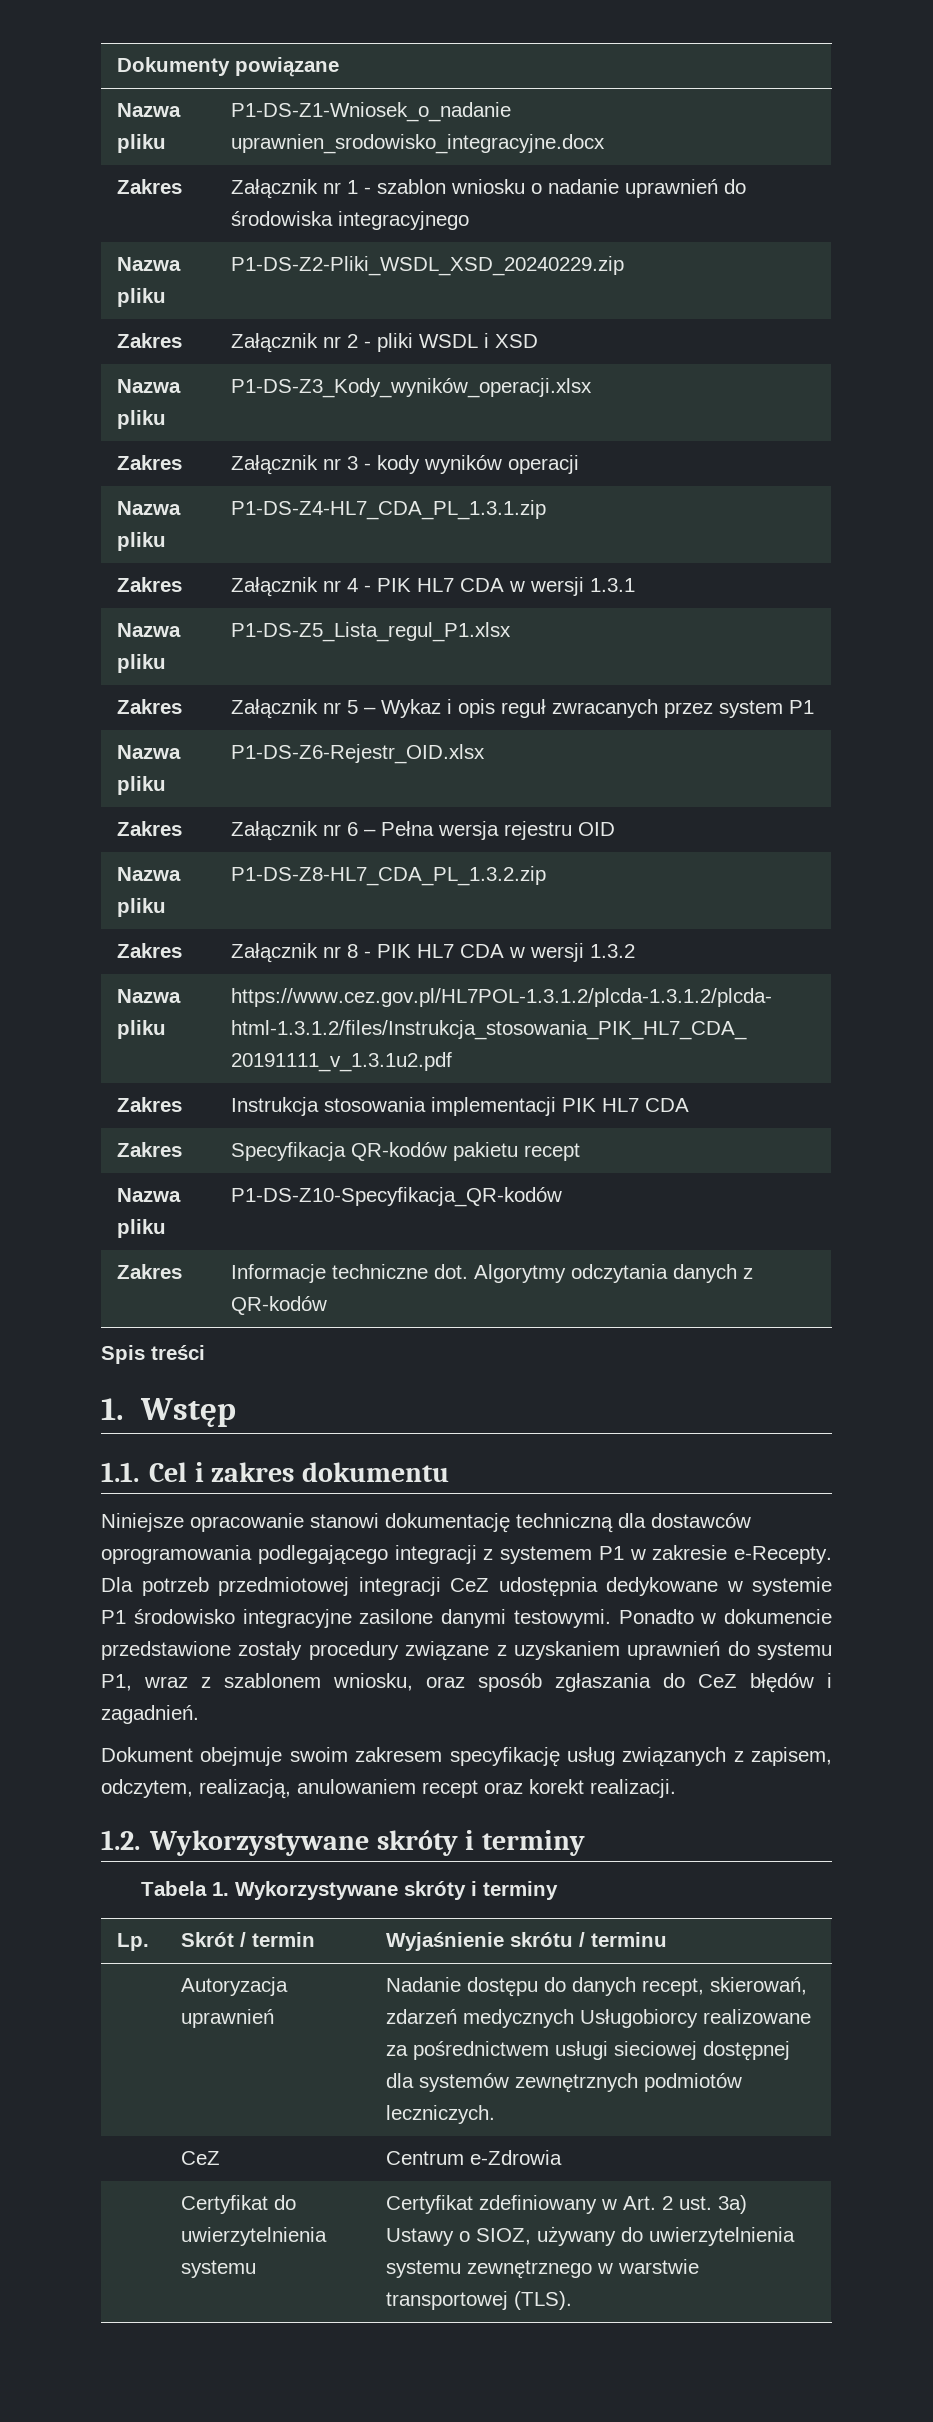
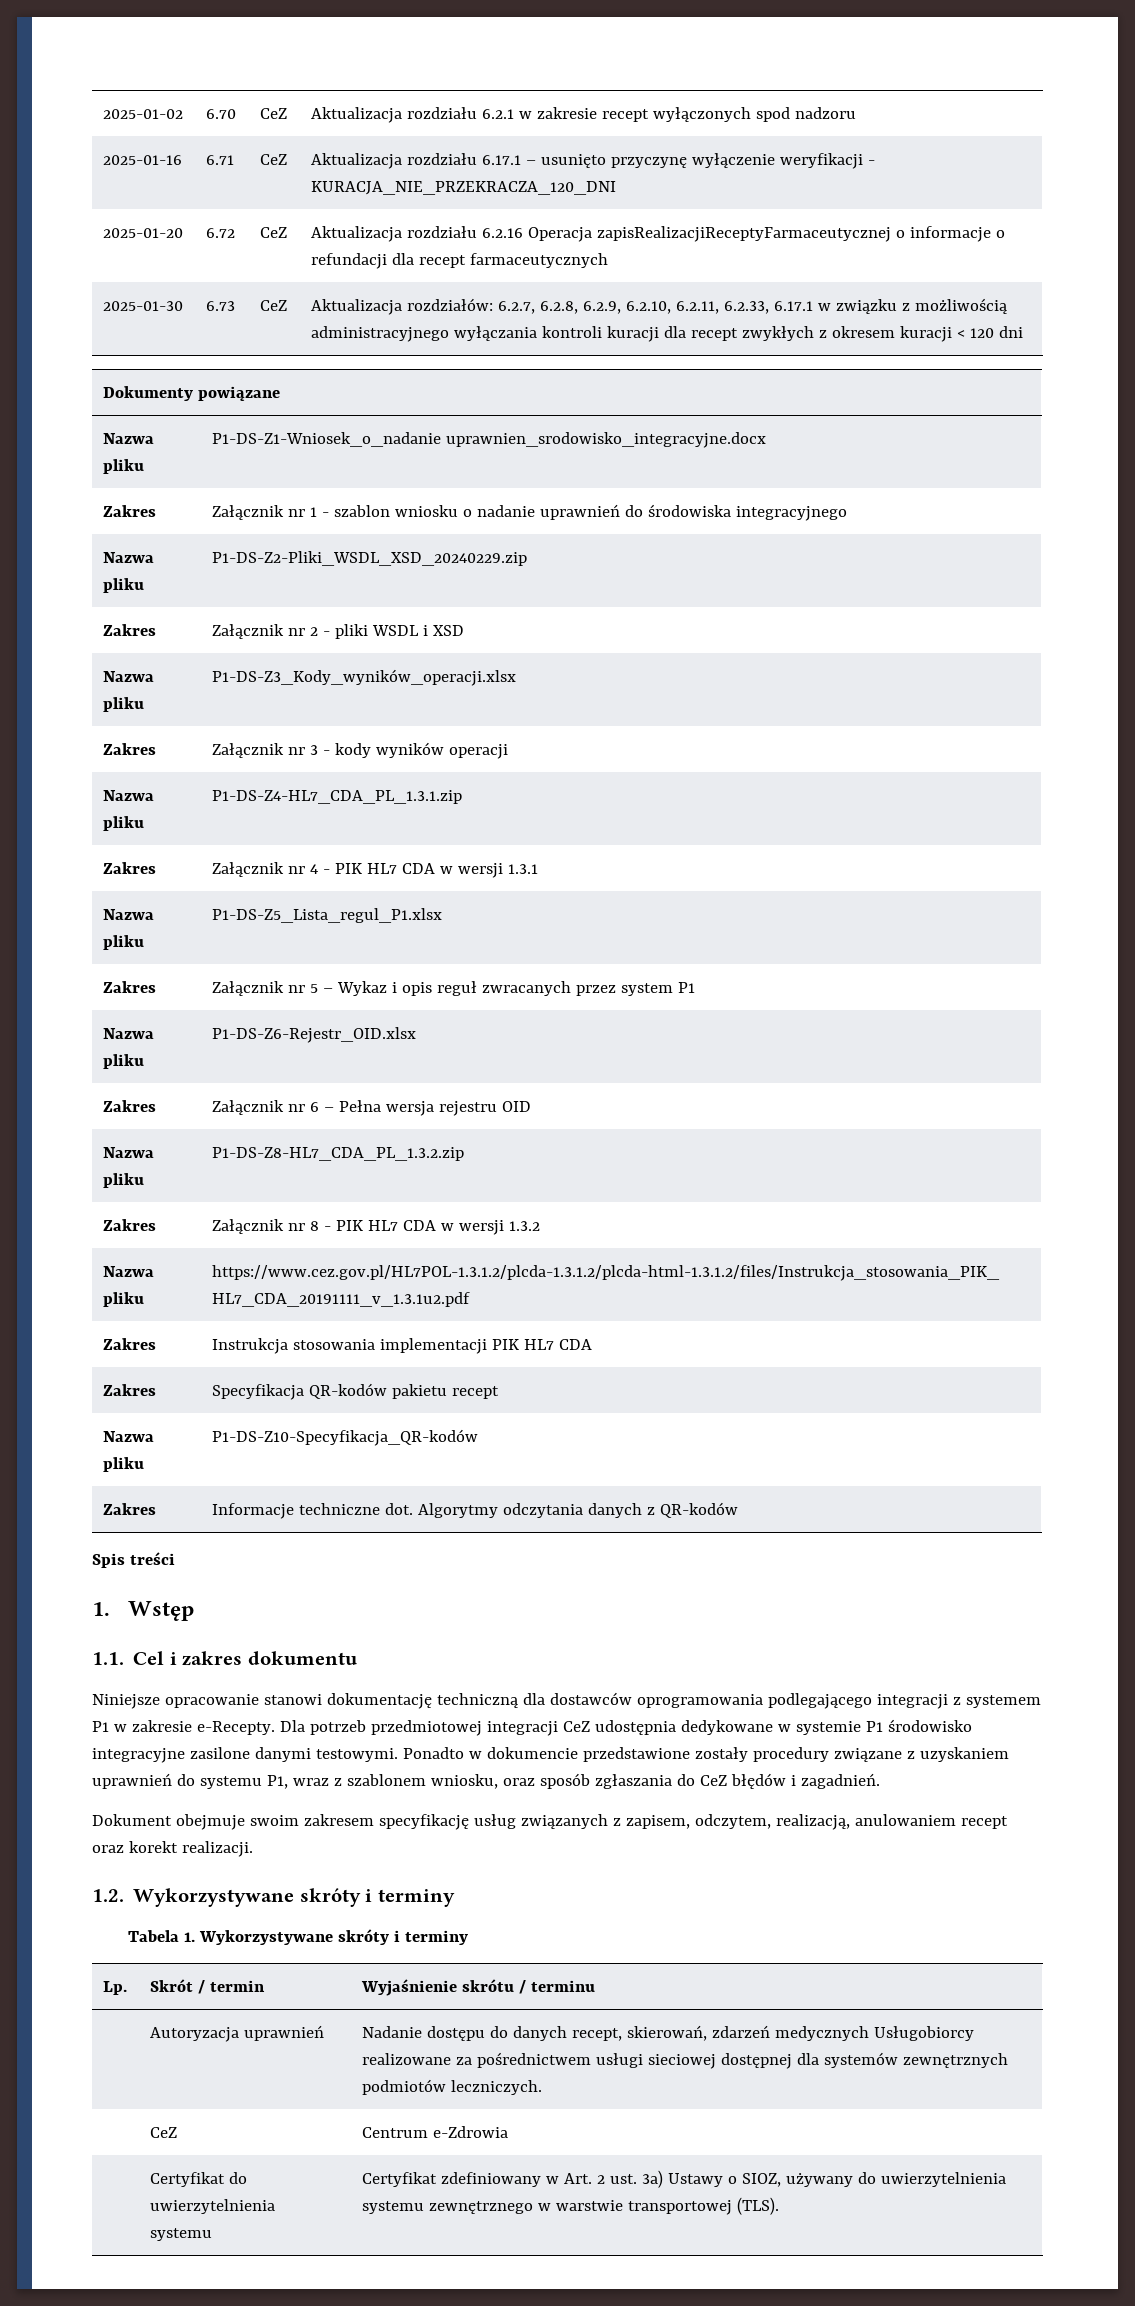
+ 2025-01-02 | 6.70 | CeZ | Aktualizacja rozdziału 6.2.1 w zakresie recept wyłączonych spod nadzoru
+ 2025-01-16 | 6.71 | CeZ | Aktualizacja rozdziału 6.17.1 – usunięto przyczynę wyłączenie weryfikacji - KURACJA_NIE_PRZEKRACZA_120_DNI
+ 2025-01-20 | 6.72 | CeZ | Aktualizacja rozdziału 6.2.16 Operacja zapisRealizacjiReceptyFarmaceutycznej o informacje o refundacji dla recept farmaceutycznych
+ 2025-01-30 | 6.73 | CeZ | Aktualizacja rozdziałów: 6.2.7, 6.2.8, 6.2.9, 6.2.10, 6.2.11, 6.2.33, 6.17.1 w związku z możliwością administracyjnego wyłączania kontroli kuracji dla recept zwykłych z okresem kuracji < 120 dni

